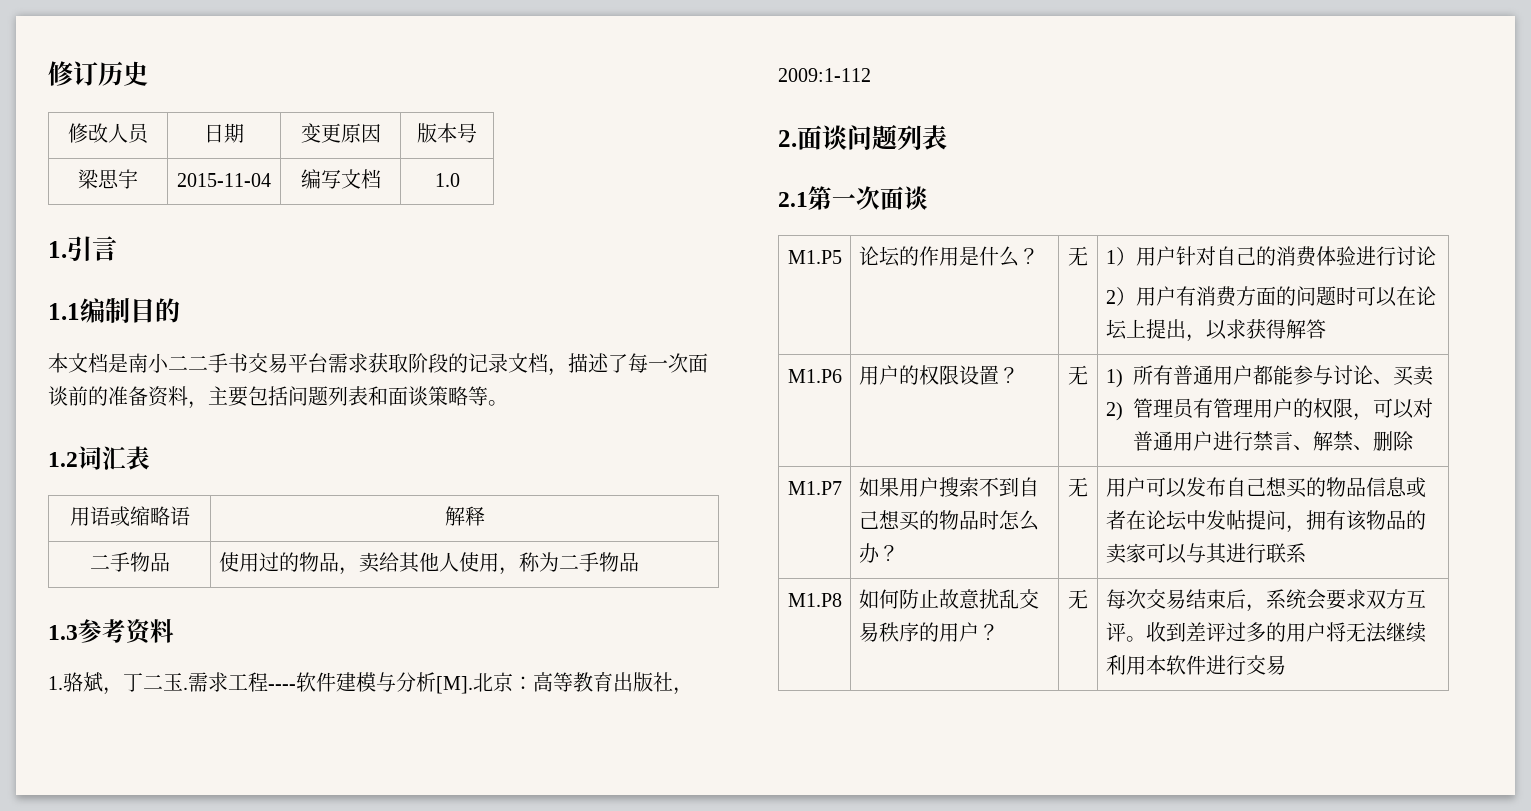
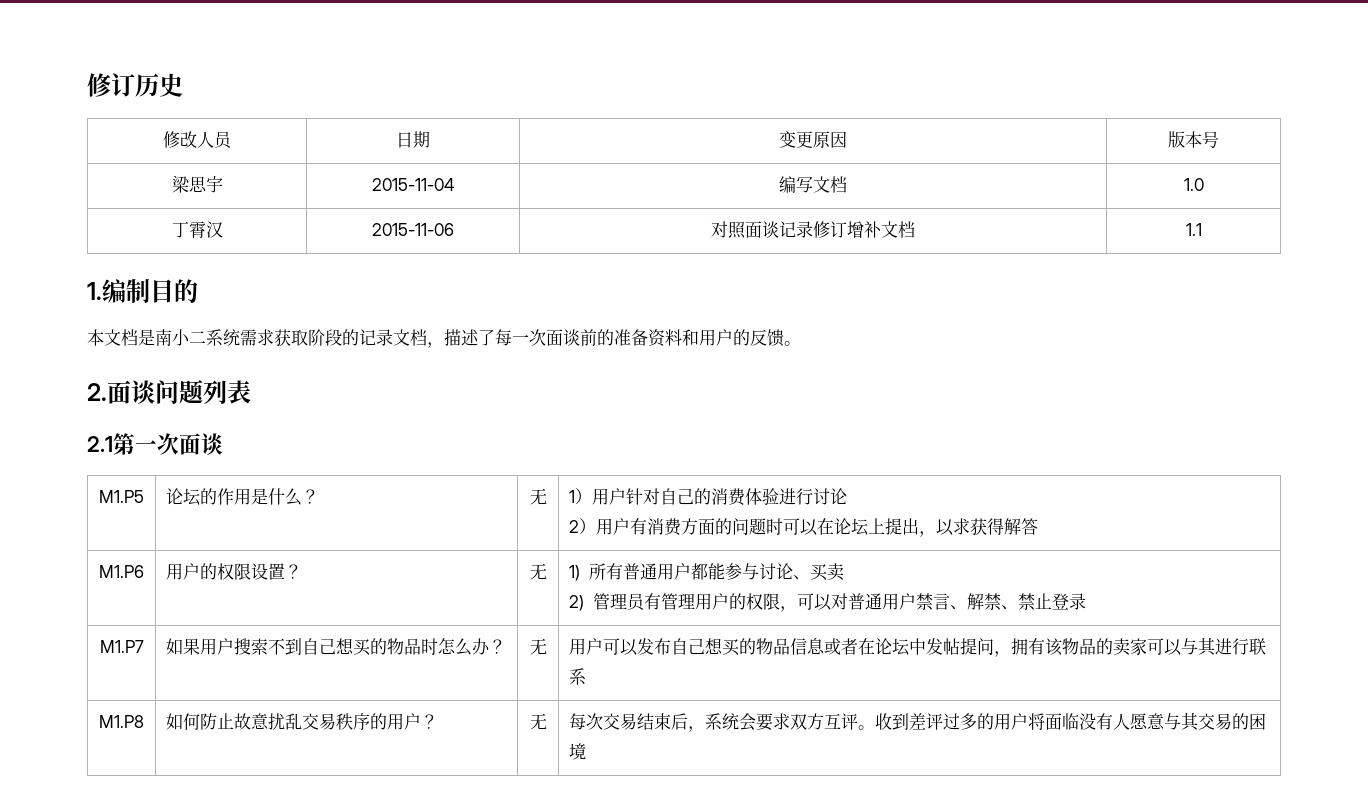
- 1.引言
- 1.1编制目的
+ 丁霄汉 | 2015-11-06 | 对照面谈记录修订增补文档 | 1.1
+ 1.编制目的
- 本文档是南小二二手书交易平台需求获取阶段的记录文档，描述了每一次面谈前的准备资料，主要包括问题列表和面谈策略等。
- 1.2词汇表
- 用语或缩略语 | 解释
- 二手物品 | 使用过的物品，卖给其他人使用，称为二手物品
- 1.3参考资料
- 1.骆斌，丁二玉.需求工程----软件建模与分析[M].北京：高等教育出版社，2009:1-112
+ 本文档是南小二系统需求获取阶段的记录文档，描述了每一次面谈前的准备资料和用户的反馈。
  M1.P6 | 用户的权限设置？ | 无 | 1)所有普通用户都能参与讨论、买卖
- 2)管理员有管理用户的权限，可以对普通用户进行禁言、解禁、删除
+ 2)管理员有管理用户的权限，可以对普通用户禁言、解禁、禁止登录
- M1.P8 | 如何防止故意扰乱交易秩序的用户？ | 无 | 每次交易结束后，系统会要求双方互评。收到差评过多的用户将无法继续利用本软件进行交易
+ M1.P8 | 如何防止故意扰乱交易秩序的用户？ | 无 | 每次交易结束后，系统会要求双方互评。收到差评过多的用户将面临没有人愿意与其交易的困境

